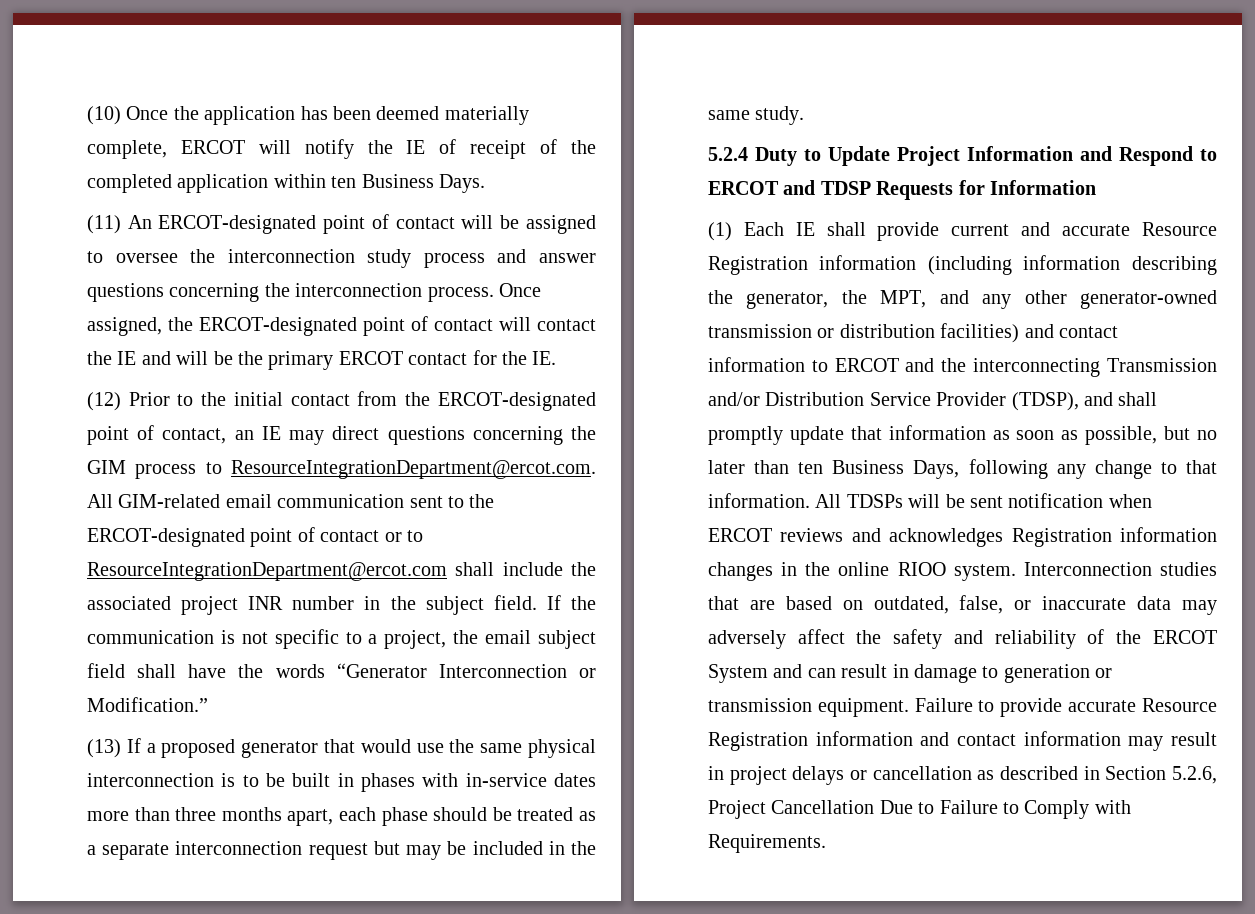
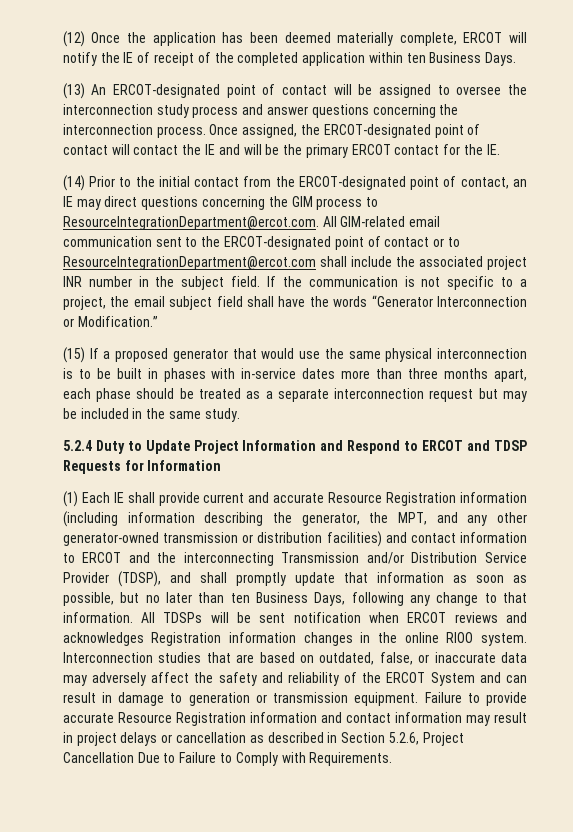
- (10) Once the application has been deemed materially complete, ERCOT will notify the IE of receipt of the completed application within ten Business Days.
+ (12) Once the application has been deemed materially complete, ERCOT will notify the IE of receipt of the completed application within ten Business Days.
- (11) An ERCOT-designated point of contact will be assigned to oversee the interconnection study process and answer questions concerning the interconnection process.
+ (13) An ERCOT-designated point of contact will be assigned to oversee the interconnection study process and answer questions concerning the interconnection process.
- (12) Prior to the initial contact from the ERCOT-designated point of contact, an IE may direct questions concerning the GIM process to ResourceIntegrationDepartment@ercot.com. All GIM-related email communication sent to the ERCOT-designated point of contact or to ResourceIntegrationDepartment@ercot.com shall include the associated project INR number in the subject field.
+ (14) Prior to the initial contact from the ERCOT-designated point of contact, an IE may direct questions concerning the GIM process to ResourceIntegrationDepartment@ercot.com. All GIM-related email communication sent to the ERCOT-designated point of contact or to ResourceIntegrationDepartment@ercot.com shall include the associated project INR number in the subject field.
- (13) If a proposed generator that would use the same physical interconnection is to be built in phases with in-service dates more than three months apart, each phase should be treated as a separate interconnection request but may be included in the same study.
+ (15) If a proposed generator that would use the same physical interconnection is to be built in phases with in-service dates more than three months apart, each phase should be treated as a separate interconnection request but may be included in the same study.

